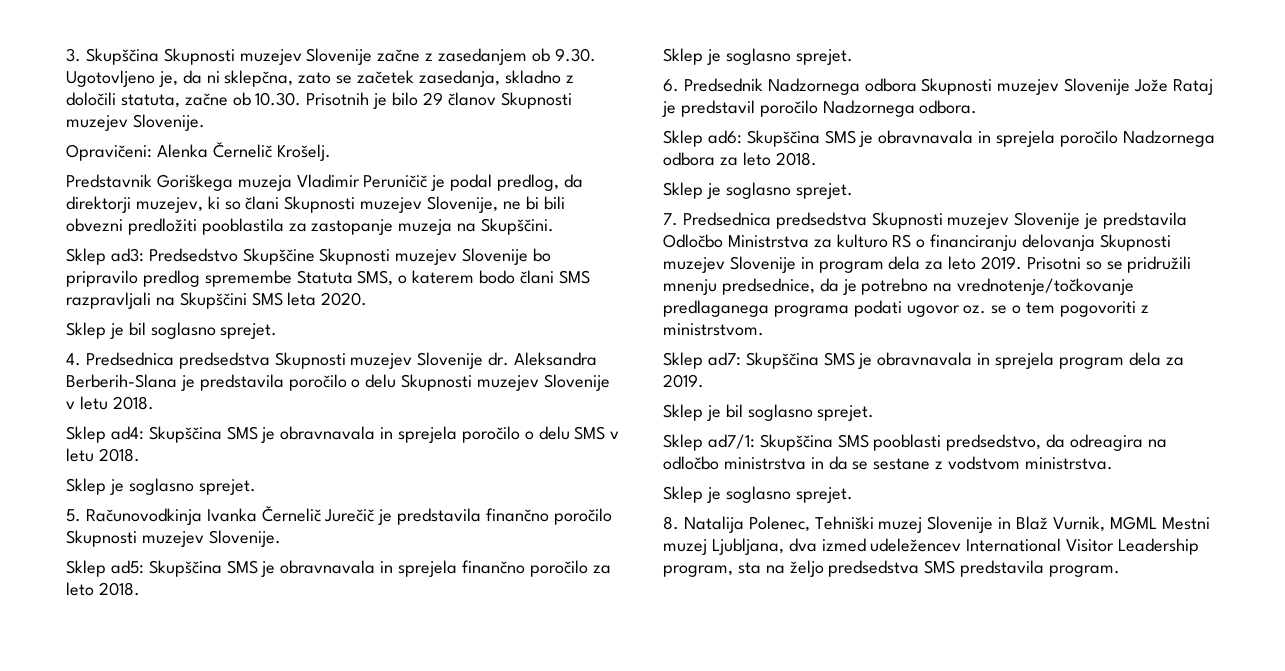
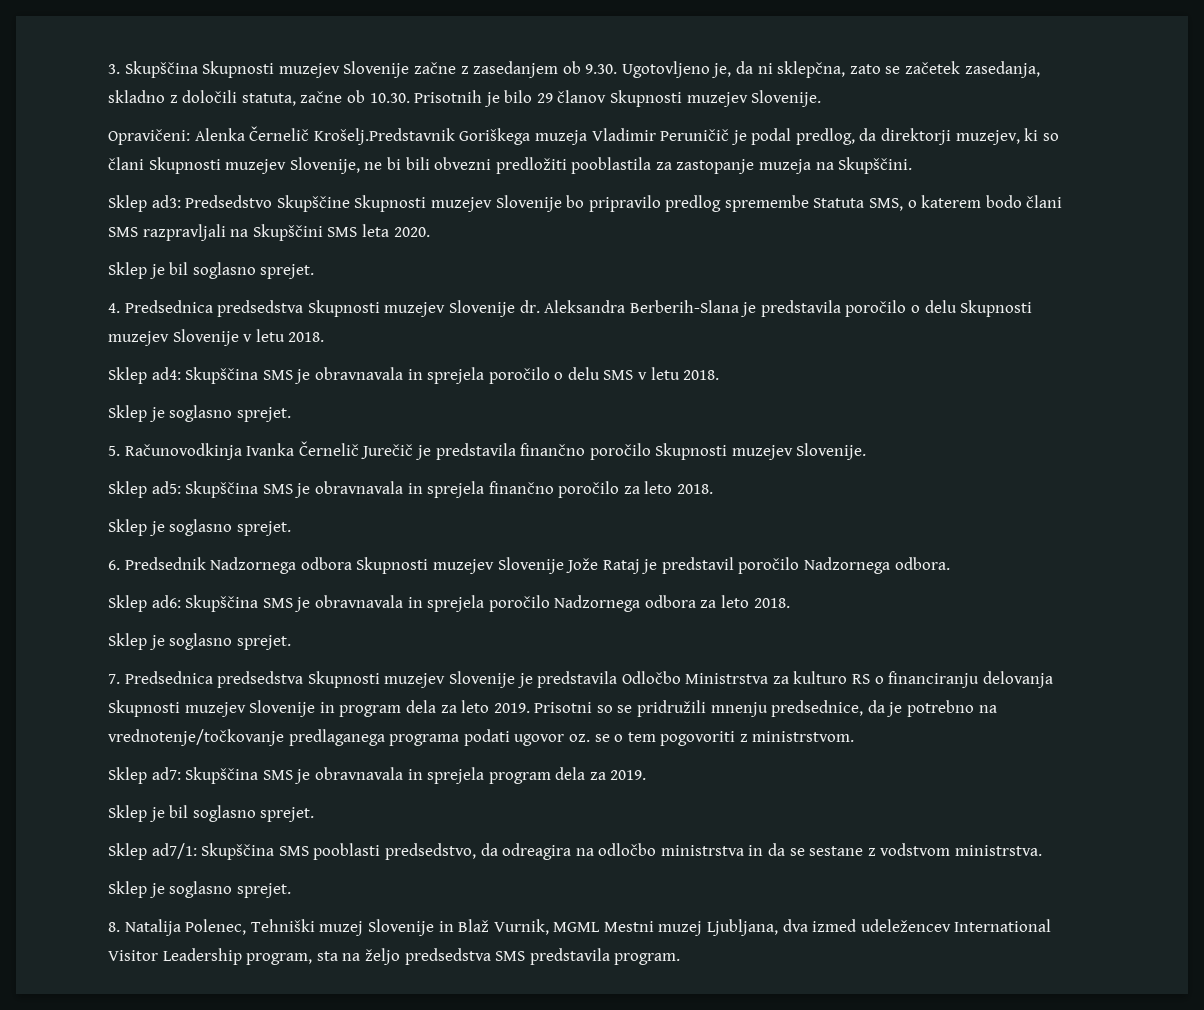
- Opravičeni: Alenka Černelič Krošelj.
- Predstavnik Goriškega muzeja Vladimir Peruničič je podal predlog, da direktorji muzejev, ki so člani Skupnosti muzejev Slovenije, ne bi bili obvezni predložiti pooblastila za zastopanje muzeja na Skupščini.
+ Opravičeni: Alenka Černelič Krošelj.Predstavnik Goriškega muzeja Vladimir Peruničič je podal predlog, da direktorji muzejev, ki so člani Skupnosti muzejev Slovenije, ne bi bili obvezni predložiti pooblastila za zastopanje muzeja na Skupščini.

